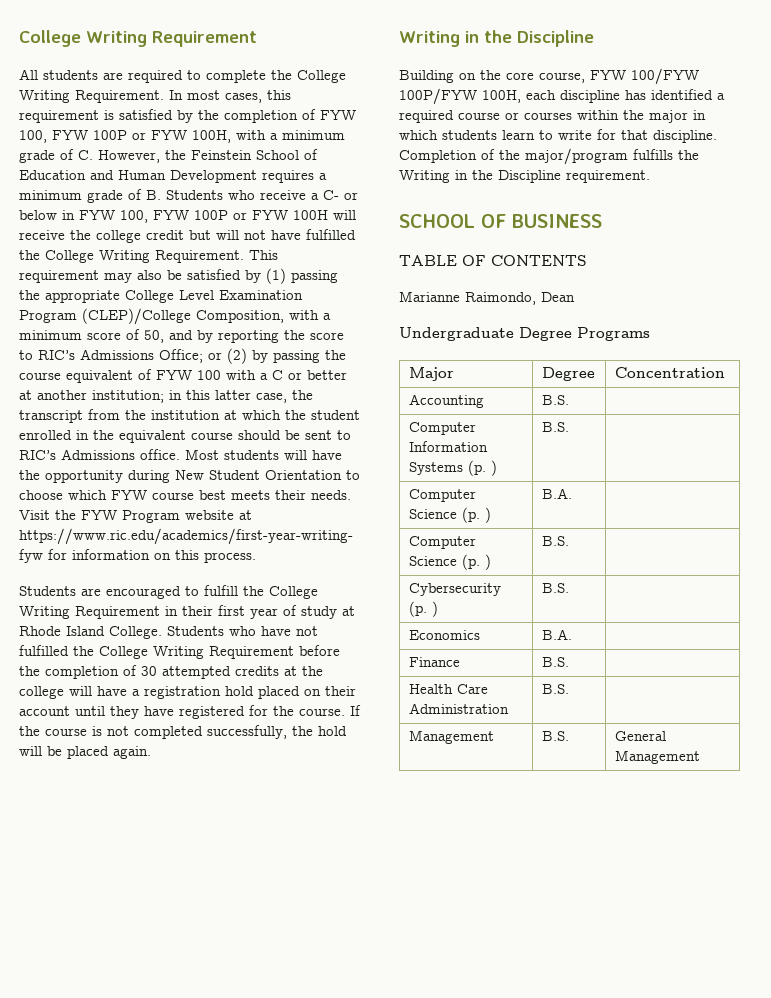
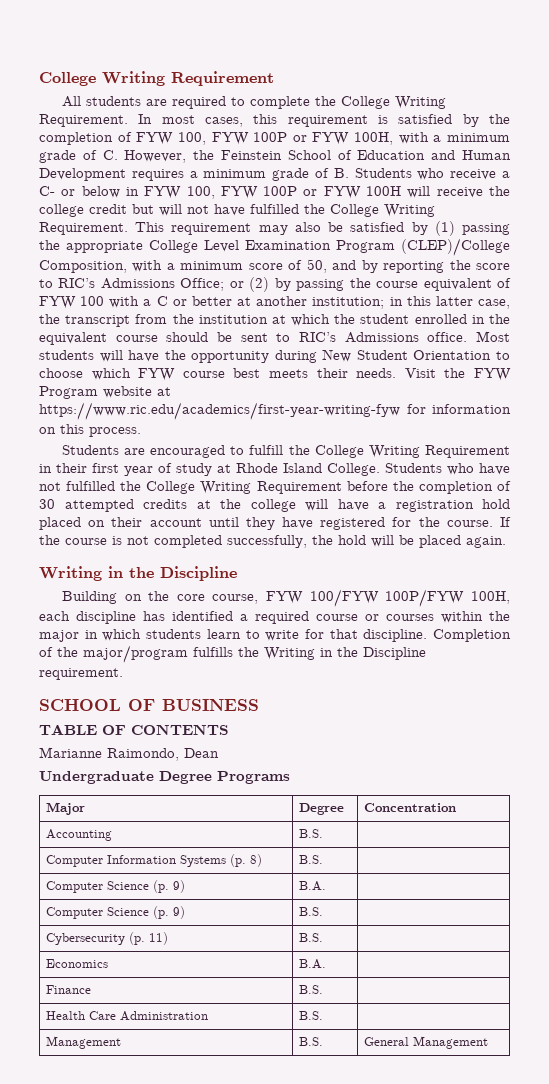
- Computer Information Systems (p. ) | B.S. |
+ Computer Information Systems (p. 8) | B.S. |
- Computer Science (p. ) | B.A. |
+ Computer Science (p. 9) | B.A. |
- Computer Science (p. ) | B.S. |
+ Computer Science (p. 9) | B.S. |
- Cybersecurity (p. ) | B.S. |
+ Cybersecurity (p. 11) | B.S. |

